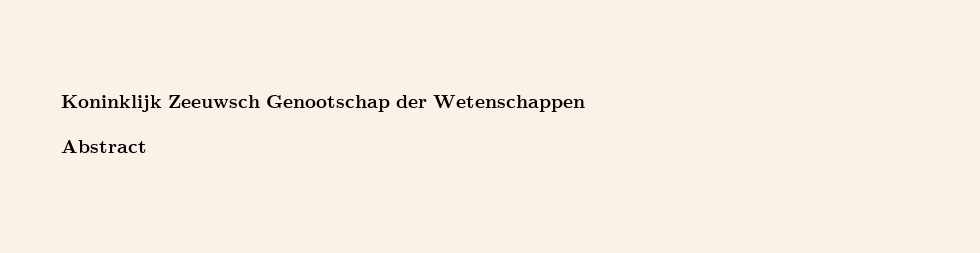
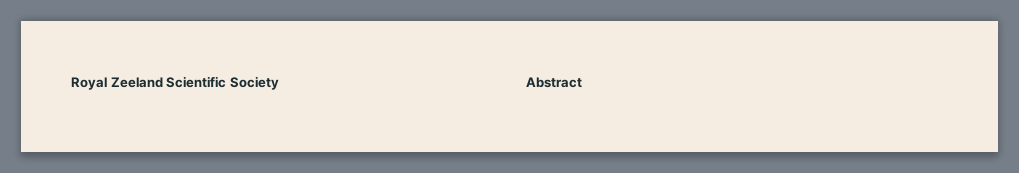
- Koninklijk Zeeuwsch Genootschap der Wetenschappen
+ Royal Zeeland Scientific Society

